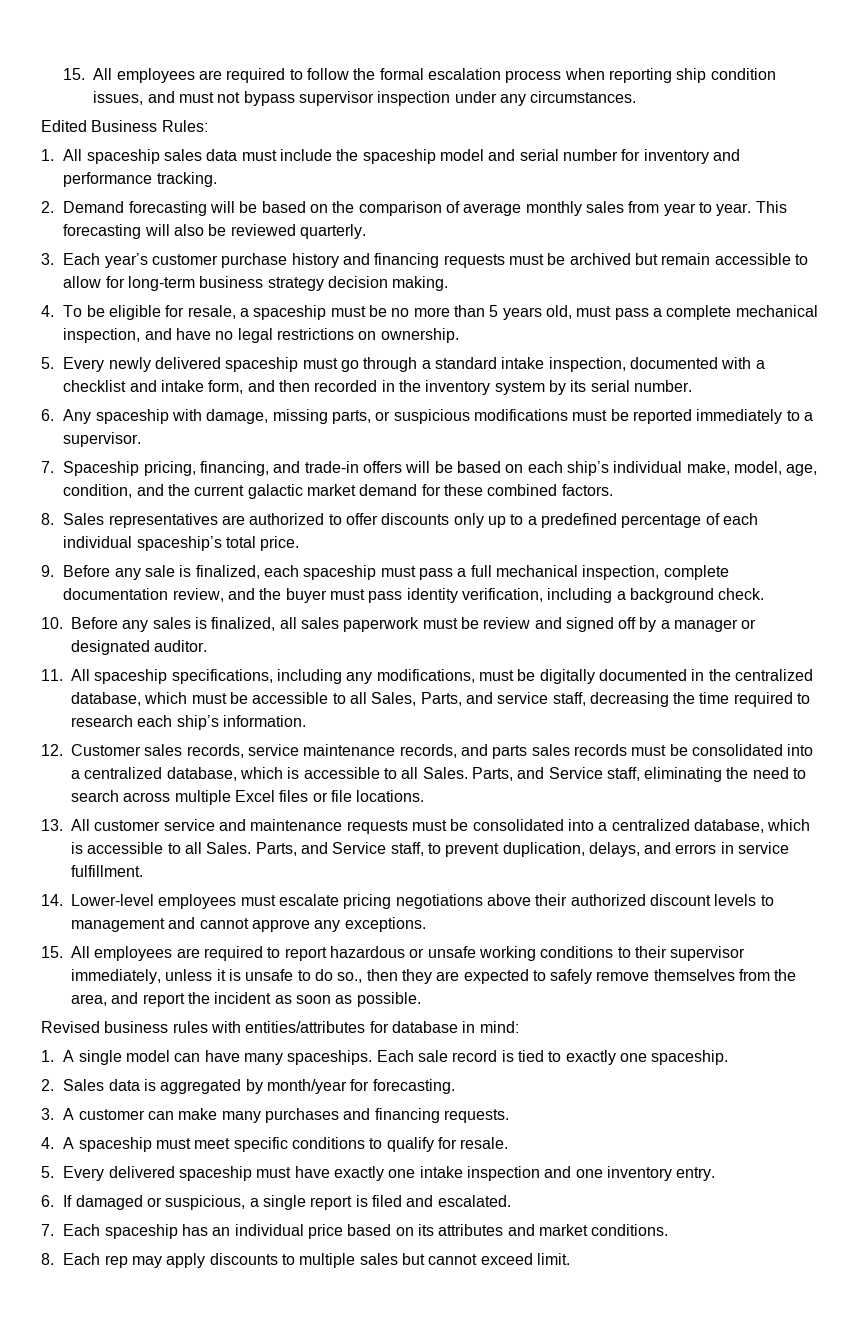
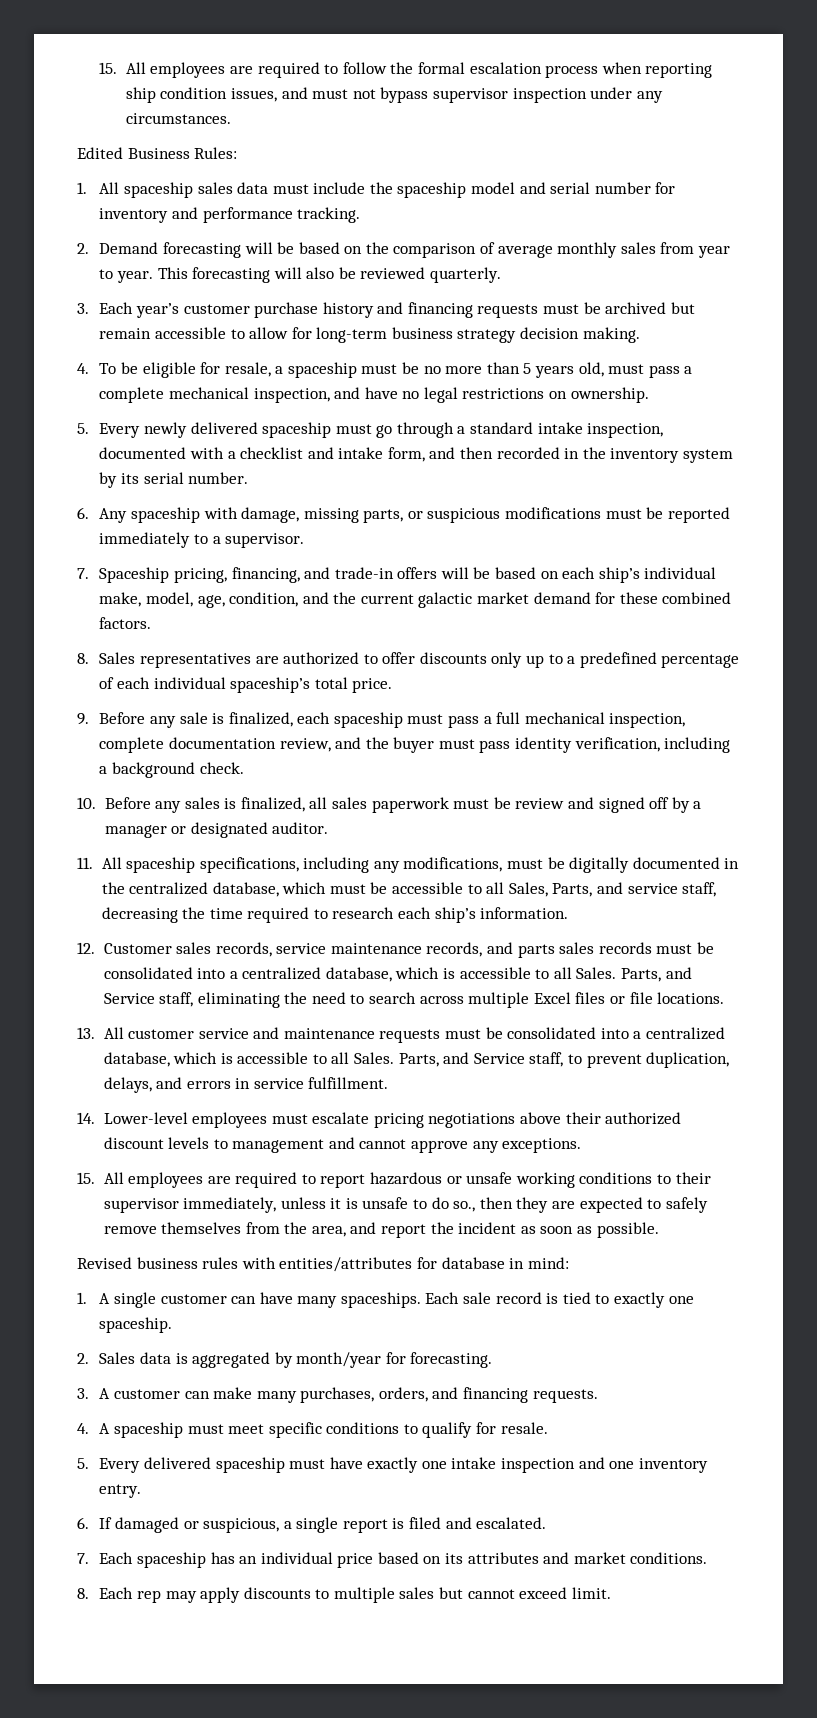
- 1. A single model can have many spaceships.
+ 1. A single customer can have many spaceships.
- 3. A customer can make many purchases and financing requests.
+ 3. A customer can make many purchases, orders, and financing requests.

